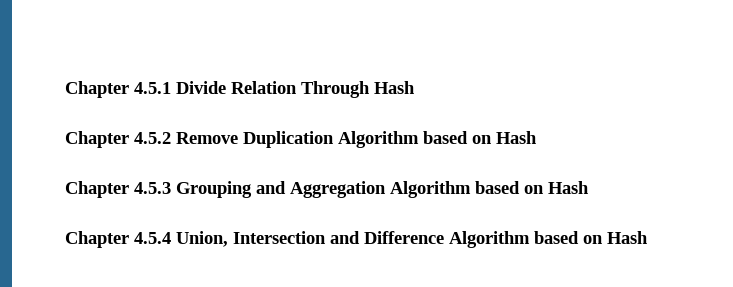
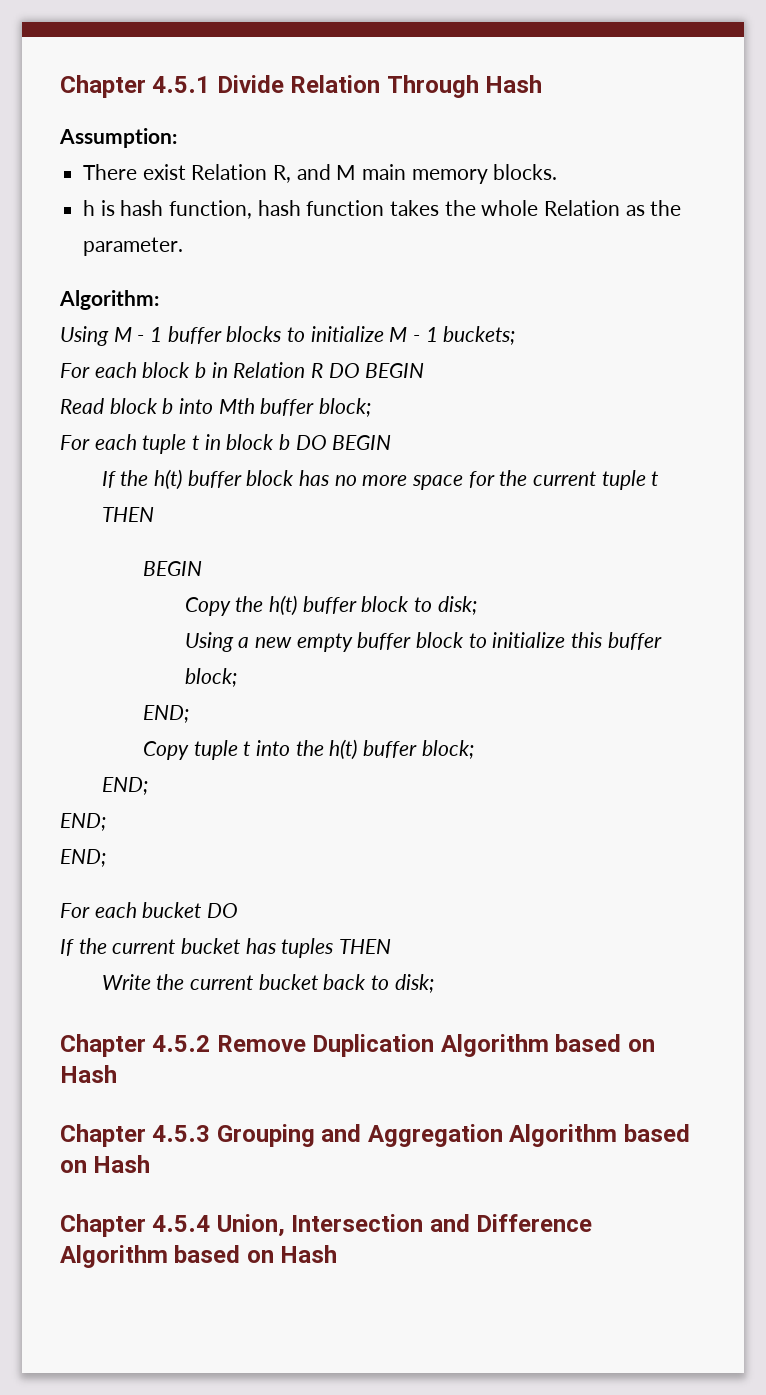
+ Assumption:
+ There exist Relation R, and M main memory blocks.
+ h is hash function, hash function takes the whole Relation as the parameter.
+ Algorithm:
+ Using M - 1 buffer blocks to initialize M - 1 buckets;
+ For each block b in Relation R DO BEGIN
+ Read block b into Mth buffer block;
+ For each tuple t in block b DO BEGIN
+ If the h(t) buffer block has no more space for the current tuple t THEN
+ BEGIN
+ Copy the h(t) buffer block to disk;
+ Using a new empty buffer block to initialize this buffer block;
+ END;
+ Copy tuple t into the h(t) buffer block;
+ END;
+ END;
+ END;
+ For each bucket DO
+ If the current bucket has tuples THEN
+ Write the current bucket back to disk;

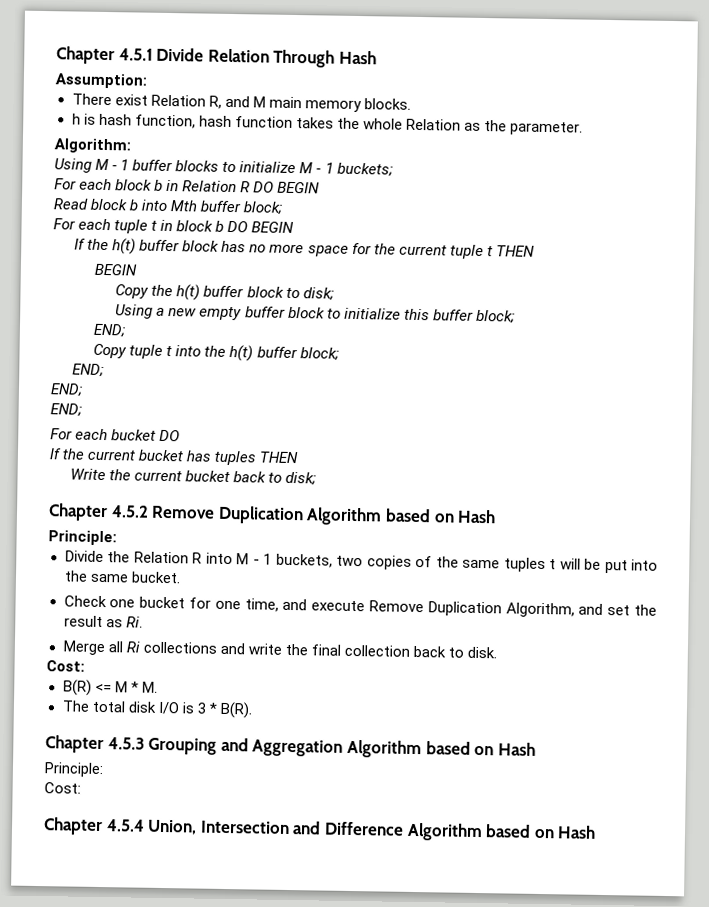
  Chapter 4.5.2 Remove Duplication Algorithm based on Hash
+ Principle:
+ Divide the Relation R into M - 1 buckets, two copies of the same tuples t will be put into the same bucket.
+ Check one bucket for one time, and execute Remove Duplication Algorithm, and set the result as Ri.
+ Merge all Ri collections and write the final collection back to disk.
+ Cost:
+ B(R) <= M * M.
+ The total disk I/O is 3 * B(R).
  Chapter 4.5.3 Grouping and Aggregation Algorithm based on Hash
+ Principle:
+ Cost:

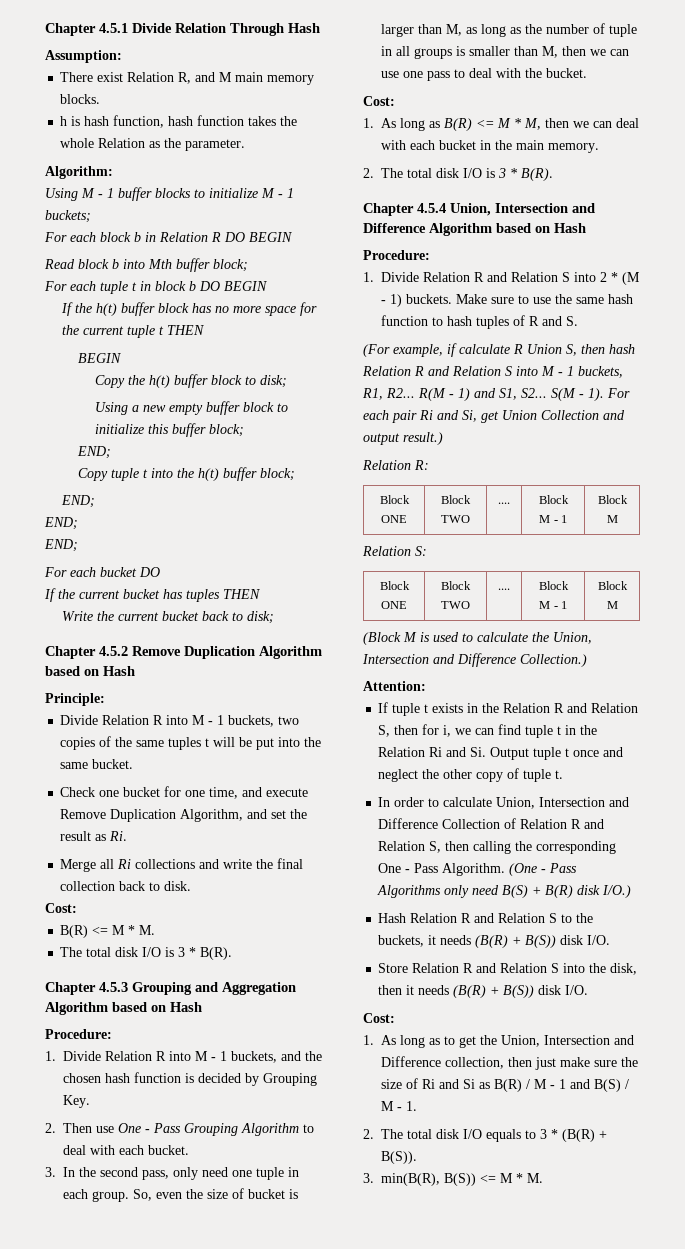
- Divide the Relation R into M - 1 buckets, two copies of the same tuples t will be put into the same bucket.
+ Divide Relation R into M - 1 buckets, two copies of the same tuples t will be put into the same bucket.
  Chapter 4.5.3 Grouping and Aggregation Algorithm based on Hash
- Principle:
+ Procedure:
+ 1. Divide Relation R into M - 1 buckets, and the chosen hash function is decided by Grouping Key.
+ 2. Then use One - Pass Grouping Algorithm to deal with each bucket.
+ 3. In the second pass, only need one tuple in each group. So, even the size of bucket is larger than M, as long as the number of tuple in all groups is smaller than M, then we can use one pass to deal with the bucket.
  Cost:
+ 1. As long as B(R) <= M * M, then we can deal with each bucket in the main memory.
+ 2. The total disk I/O is 3 * B(R).
  Chapter 4.5.4 Union, Intersection and Difference Algorithm based on Hash
+ Procedure:
+ 1. Divide Relation R and Relation S into 2 * (M - 1) buckets. Make sure to use the same hash function to hash tuples of R and S.
+ (For example, if calculate R Union S, then hash Relation R and Relation S into M - 1 buckets, R1, R2... R(M - 1) and S1, S2... S(M - 1). For each pair Ri and Si, get Union Collection and output result.)
+ Relation R:
+ Block ONE | Block TWO | .... | Block M - 1 | Block M
+ Relation S:
+ Block ONE | Block TWO | .... | Block M - 1 | Block M
+ (Block M is used to calculate the Union, Intersection and Difference Collection.)
+ Attention:
+ If tuple t exists in the Relation R and Relation S, then for i, we can find tuple t in the Relation Ri and Si. Output tuple t once and neglect the other copy of tuple t.
+ In order to calculate Union, Intersection and Difference Collection of Relation R and Relation S, then calling the corresponding One - Pass Algorithm. (One - Pass Algorithms only need B(S) + B(R) disk I/O.)
+ Hash Relation R and Relation S to the buckets, it needs (B(R) + B(S)) disk I/O.
+ Store Relation R and Relation S into the disk, then it needs (B(R) + B(S)) disk I/O.
+ Cost:
+ 1. As long as to get the Union, Intersection and Difference collection, then just make sure the size of Ri and Si as B(R) / M - 1 and B(S) / M - 1.
+ 2. The total disk I/O equals to 3 * (B(R) + B(S)).
+ 3. min(B(R), B(S)) <= M * M.

